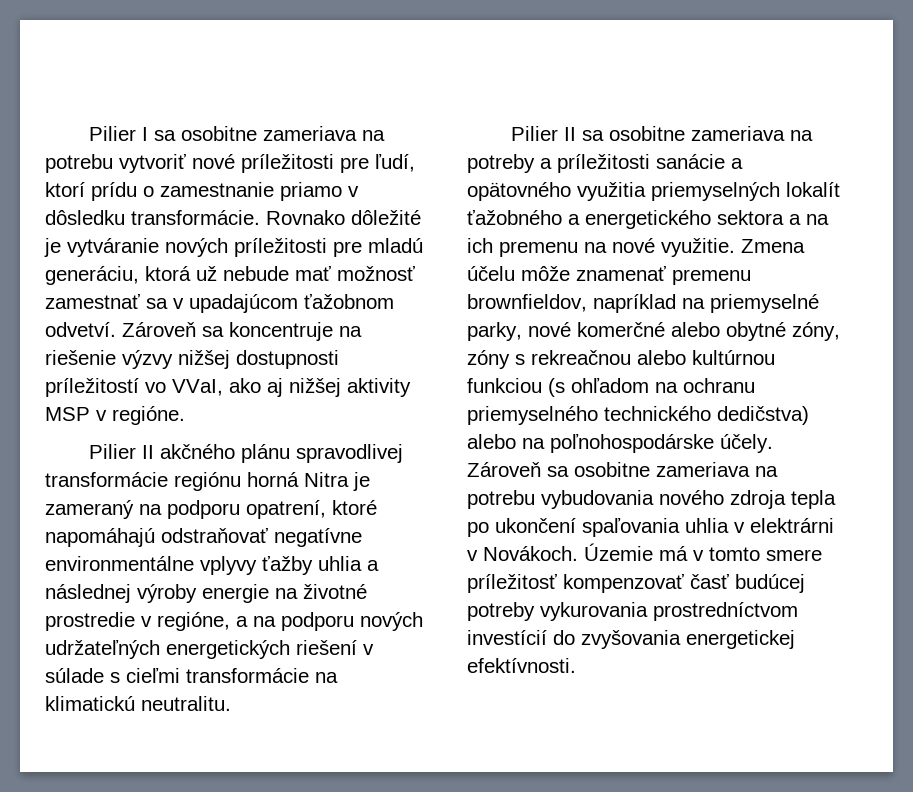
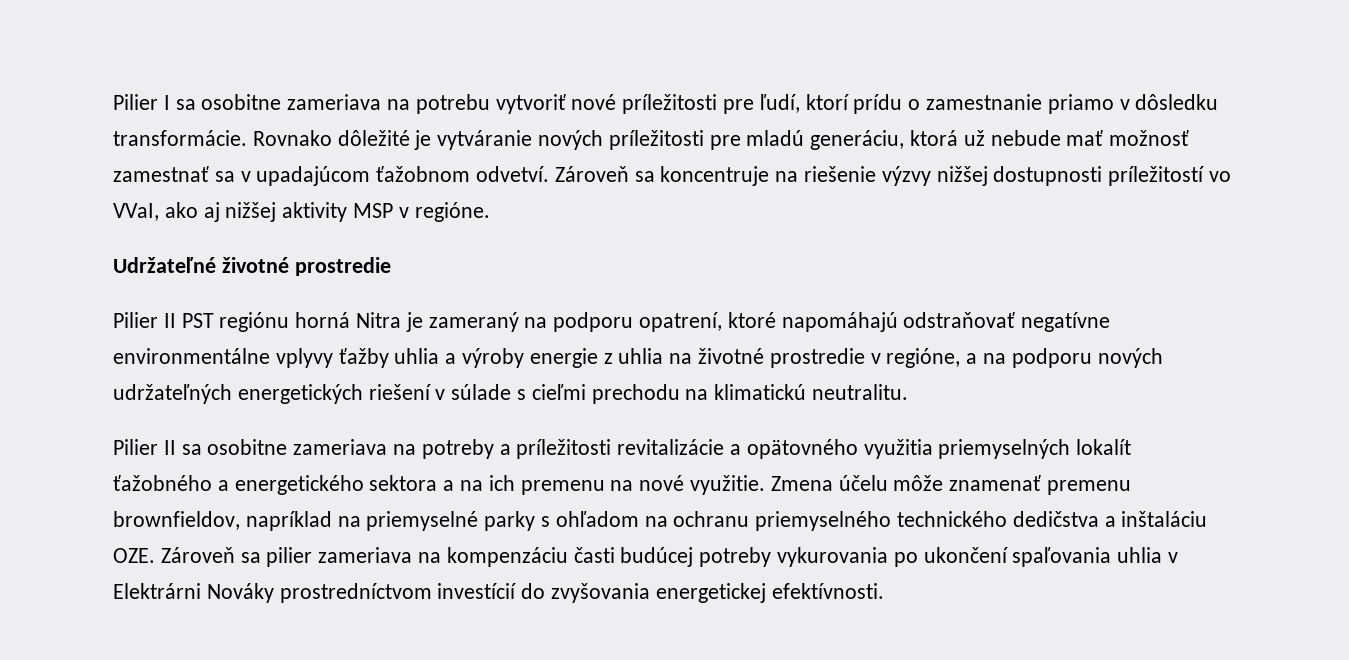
- Pilier II akčného plánu spravodlivej transformácie regiónu horná Nitra je zameraný na podporu opatrení, ktoré napomáhajú odstraňovať negatívne environmentálne vplyvy ťažby uhlia a následnej výroby energie na životné prostredie v regióne, a na podporu nových udržateľných energetických riešení v súlade s cieľmi transformácie na klimatickú neutralitu.
+ Udržateľné životné prostredie
+ Pilier II PST regiónu horná Nitra je zameraný na podporu opatrení, ktoré napomáhajú odstraňovať negatívne environmentálne vplyvy ťažby uhlia a výroby energie z uhlia na životné prostredie v regióne, a na podporu nových udržateľných energetických riešení v súlade s cieľmi prechodu na klimatickú neutralitu.
- Pilier II sa osobitne zameriava na potreby a príležitosti sanácie a opätovného využitia priemyselných lokalít ťažobného a energetického sektora a na ich premenu na nové využitie.
+ Pilier II sa osobitne zameriava na potreby a príležitosti revitalizácie a opätovného využitia priemyselných lokalít ťažobného a energetického sektora a na ich premenu na nové využitie.
- Zmena účelu môže znamenať premenu brownfieldov, napríklad na priemyselné parky, nové komerčné alebo obytné zóny, zóny s rekreačnou alebo kultúrnou funkciou (s ohľadom na ochranu priemyselného technického dedičstva) alebo na poľnohospodárske účely. Zároveň sa osobitne zameriava na potrebu vybudovania nového zdroja tepla po ukončení spaľovania uhlia v elektrárni v Novákoch. Územie má v tomto smere príležitosť kompenzovať časť budúcej potreby vykurovania prostredníctvom investícií do zvyšovania energetickej efektívnosti.
+ Zmena účelu môže znamenať premenu brownfieldov, napríklad na priemyselné parky s ohľadom na ochranu priemyselného technického dedičstva a inštaláciu OZE. Zároveň sa pilier zameriava na kompenzáciu časti budúcej potreby vykurovania po ukončení spaľovania uhlia v Elektrárni Nováky prostredníctvom investícií do zvyšovania energetickej efektívnosti.

